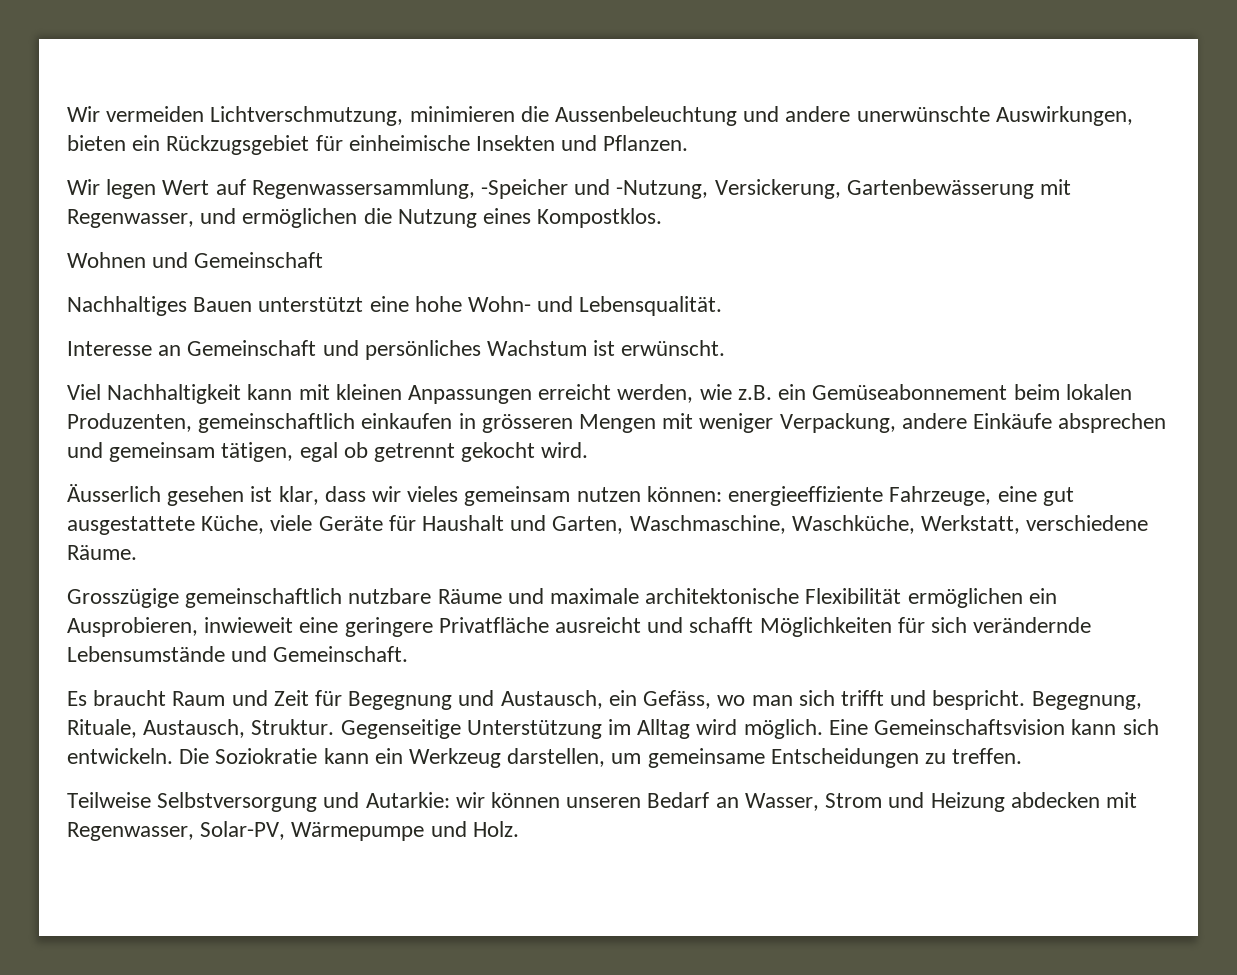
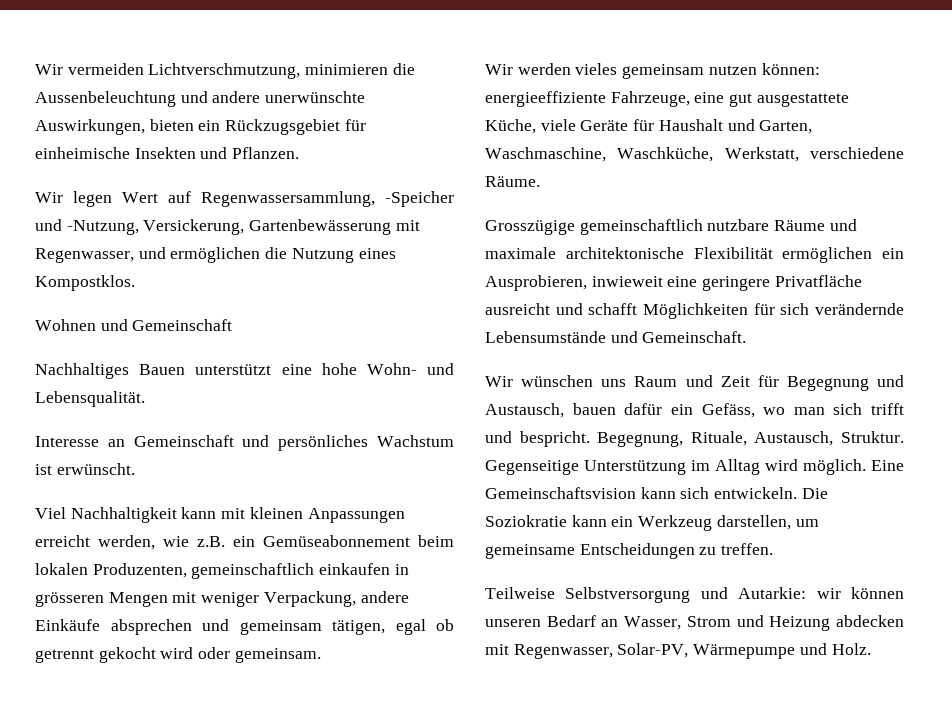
- Viel Nachhaltigkeit kann mit kleinen Anpassungen erreicht werden, wie z.B. ein Gemüseabonnement beim lokalen Produzenten, gemeinschaftlich einkaufen in grösseren Mengen mit weniger Verpackung, andere Einkäufe absprechen und gemeinsam tätigen, egal ob getrennt gekocht wird.
- Äusserlich gesehen ist klar, dass wir vieles gemeinsam nutzen können: energieeffiziente Fahrzeuge, eine gut ausgestattete Küche, viele Geräte für Haushalt und Garten, Waschmaschine, Waschküche, Werkstatt, verschiedene Räume.
+ Viel Nachhaltigkeit kann mit kleinen Anpassungen erreicht werden, wie z.B. ein Gemüseabonnement beim lokalen Produzenten, gemeinschaftlich einkaufen in grösseren Mengen mit weniger Verpackung, andere Einkäufe absprechen und gemeinsam tätigen, egal ob getrennt gekocht wird oder gemeinsam.
+ Wir werden vieles gemeinsam nutzen können: energieeffiziente Fahrzeuge, eine gut ausgestattete Küche, viele Geräte für Haushalt und Garten, Waschmaschine, Waschküche, Werkstatt, verschiedene Räume.
- Es braucht Raum und Zeit für Begegnung und Austausch, ein Gefäss, wo man sich trifft und bespricht.
+ Wir wünschen uns Raum und Zeit für Begegnung und Austausch, bauen dafür ein Gefäss, wo man sich trifft und bespricht.

